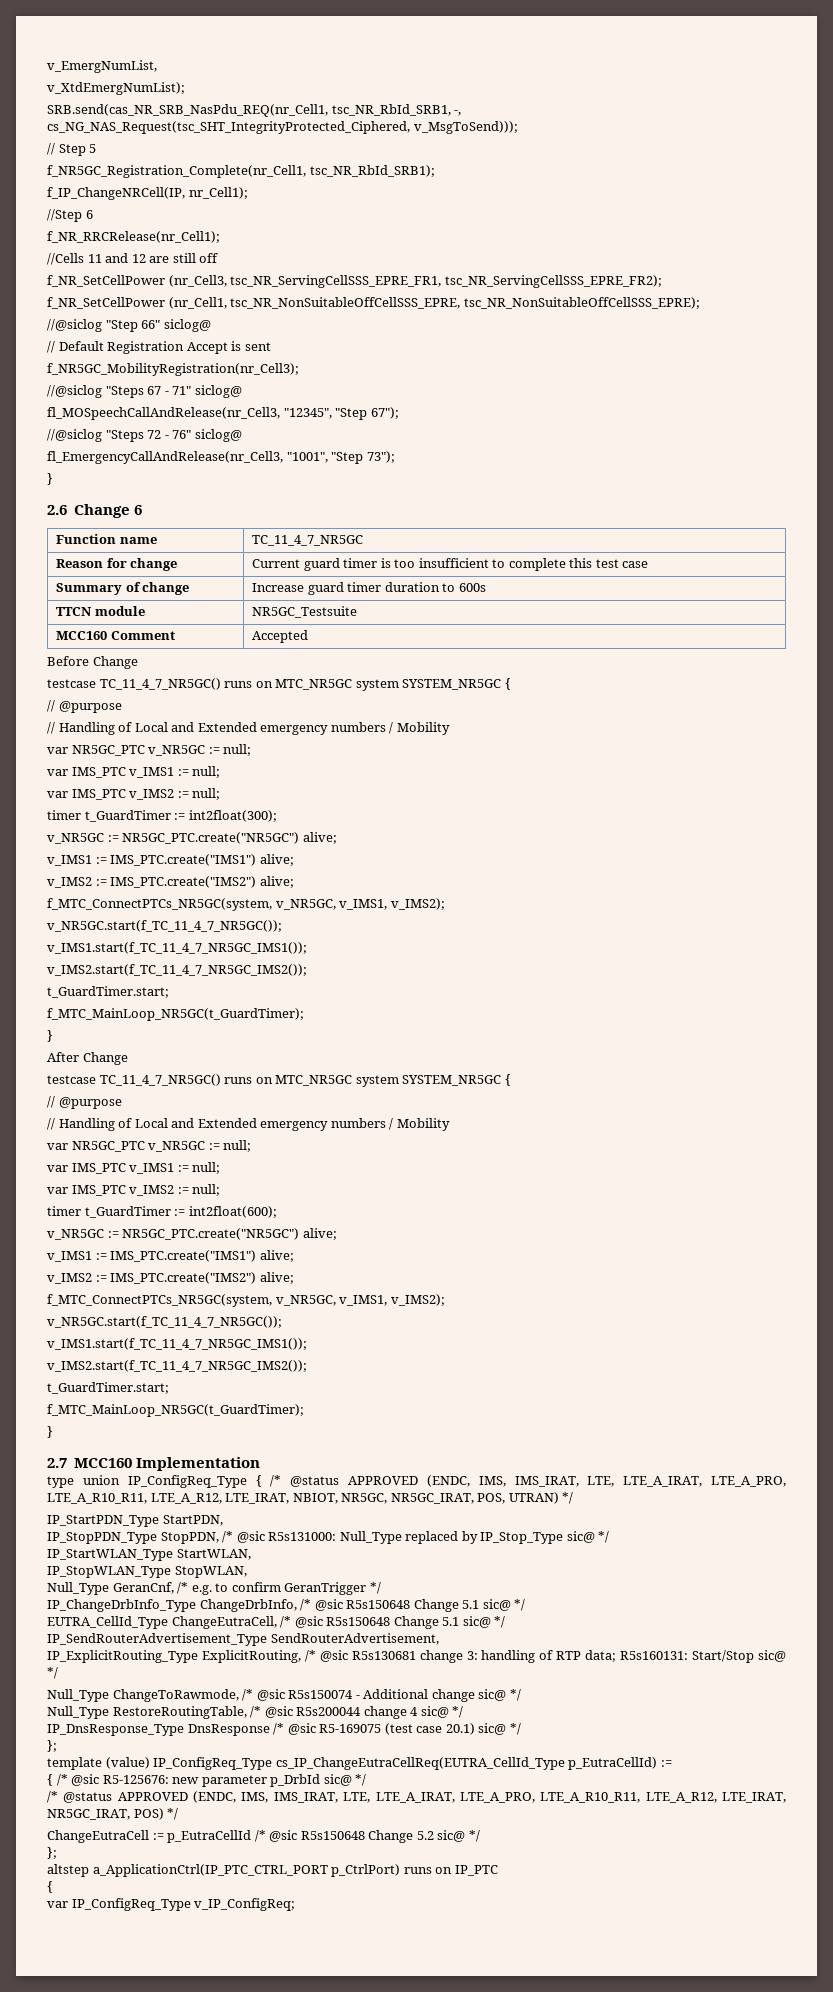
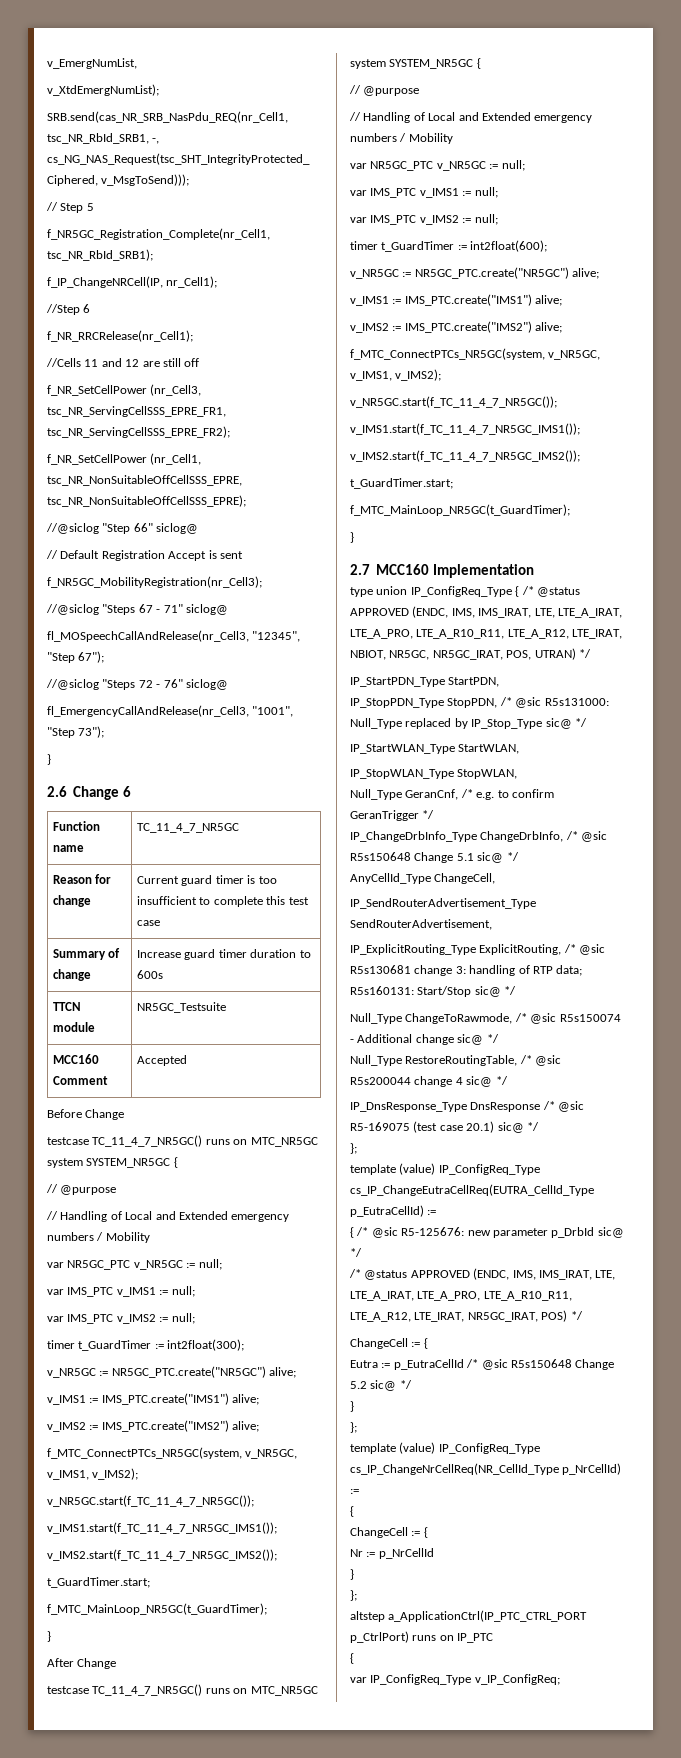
- EUTRA_CellId_Type ChangeEutraCell, /* @sic R5s150648 Change 5.1 sic@ */
+ AnyCellId_Type ChangeCell,
  /* @status APPROVED (ENDC, IMS, IMS_IRAT, LTE, LTE_A_IRAT, LTE_A_PRO, LTE_A_R10_R11, LTE_A_R12, LTE_IRAT, NR5GC_IRAT, POS) */
- ChangeEutraCell := p_EutraCellId /* @sic R5s150648 Change 5.2 sic@ */
+ ChangeCell := {
+ Eutra := p_EutraCellId /* @sic R5s150648 Change 5.2 sic@ */
+ }
+ };
+ template (value) IP_ConfigReq_Type cs_IP_ChangeNrCellReq(NR_CellId_Type p_NrCellId) :=
+ {
+ ChangeCell := {
+ Nr := p_NrCellId
+ }

